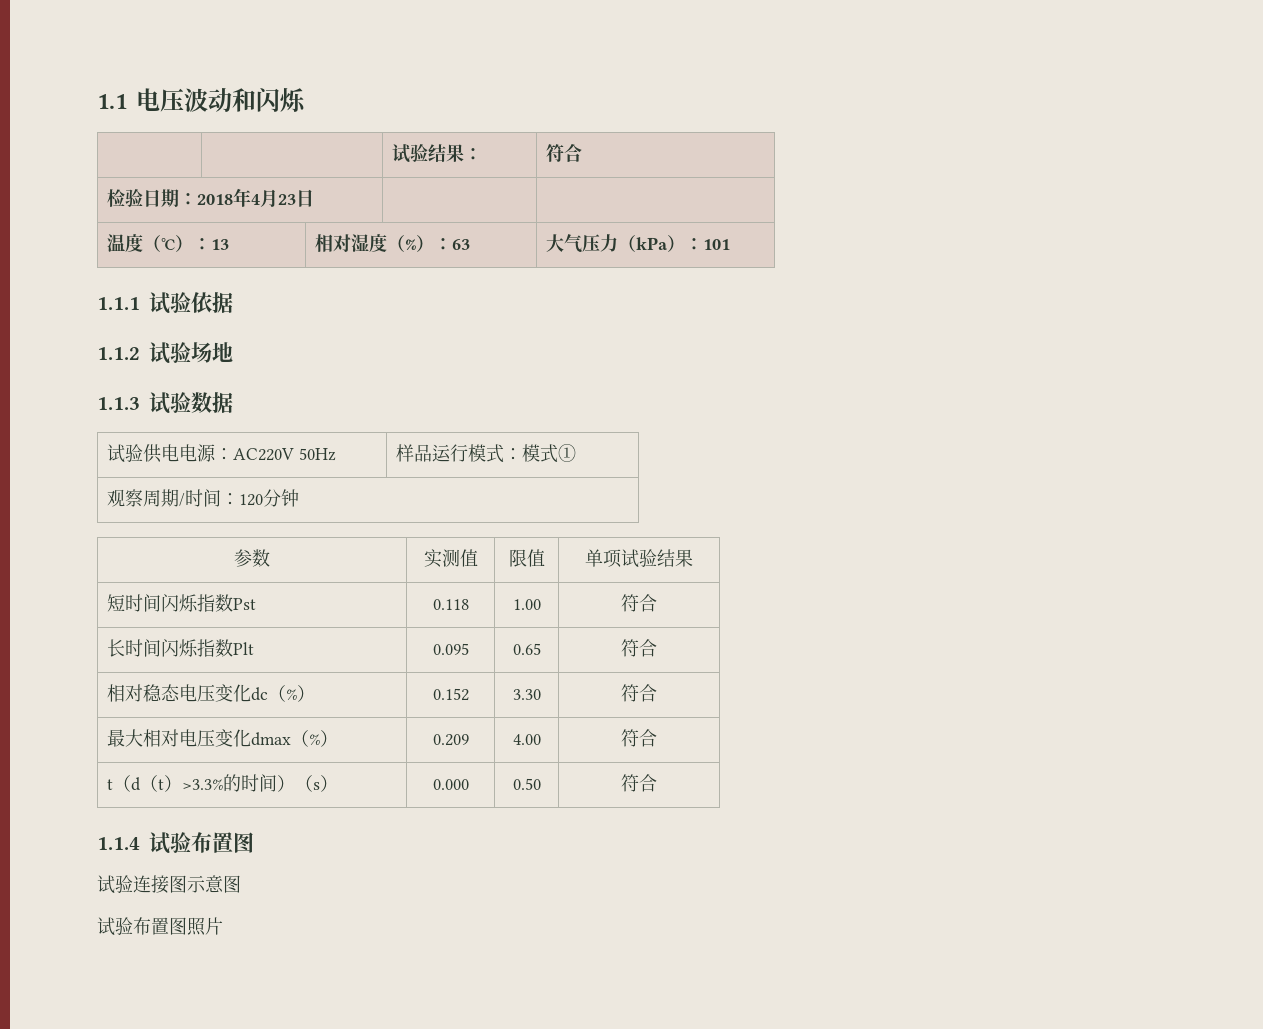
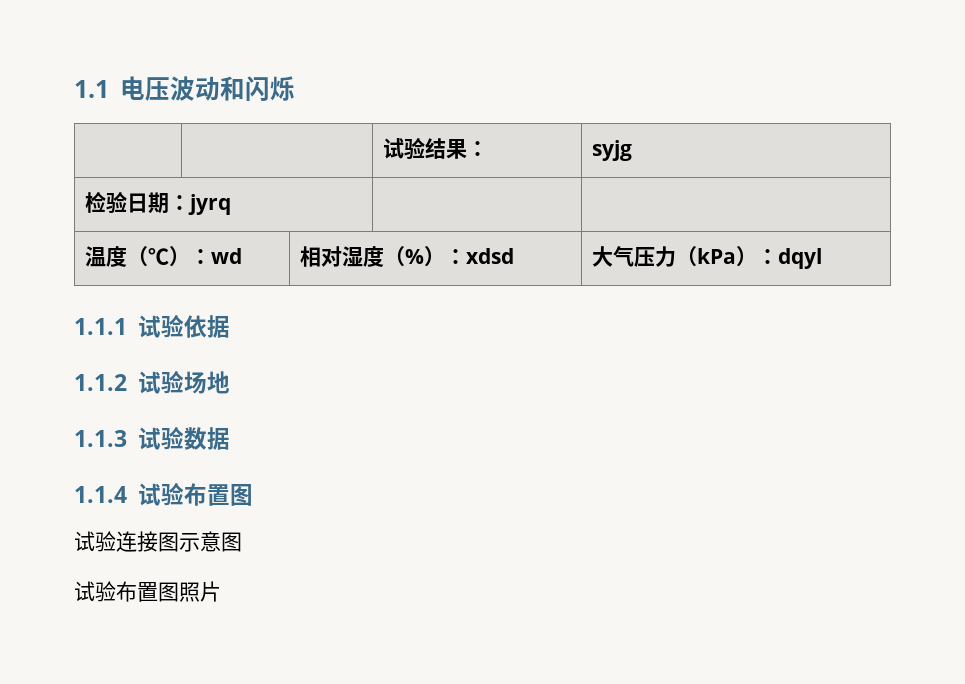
- | | 试验结果： | 符合
+ | | 试验结果： | syjg
- 检验日期：2018年4月23日 | |
+ 检验日期：jyrq | |
- 温度（℃）：13 | 相对湿度（%）：63 | 大气压力（kPa）：101
+ 温度（℃）：wd | 相对湿度（%）：xdsd | 大气压力（kPa）：dqyl
- 试验供电电源：AC220V 50Hz | 样品运行模式：模式①
- 观察周期/时间：120分钟
- 参数 | 实测值 | 限值 | 单项试验结果
- 短时间闪烁指数Pst | 0.118 | 1.00 | 符合
- 长时间闪烁指数Plt | 0.095 | 0.65 | 符合
- 相对稳态电压变化dc（%） | 0.152 | 3.30 | 符合
- 最大相对电压变化dmax（%） | 0.209 | 4.00 | 符合
- t（d（t）>3.3%的时间）（s） | 0.000 | 0.50 | 符合

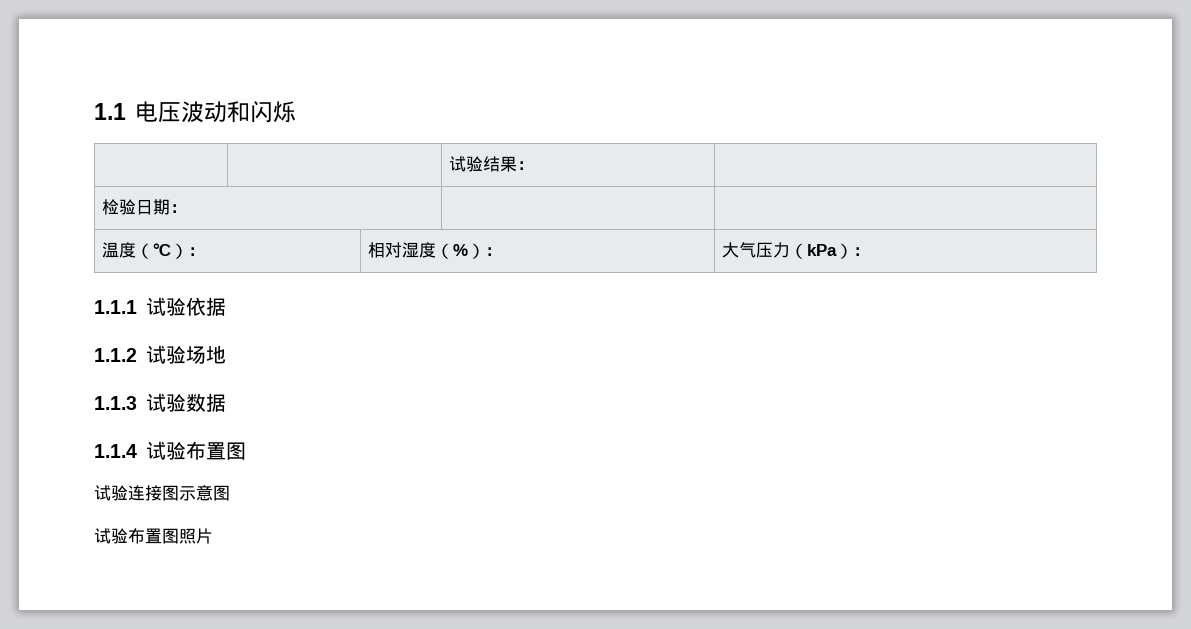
- | | 试验结果： | syjg
+ | | 试验结果： |
- 检验日期：jyrq | |
+ 检验日期： | |
- 温度（℃）：wd | 相对湿度（%）：xdsd | 大气压力（kPa）：dqyl
+ 温度（℃）： | 相对湿度（%）： | 大气压力（kPa）：

